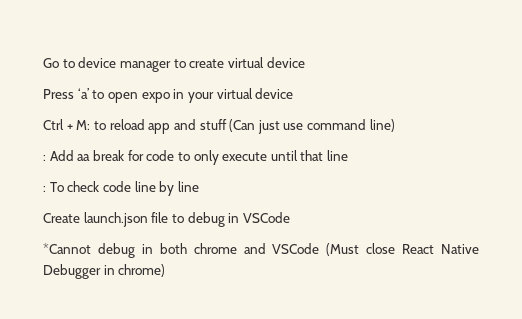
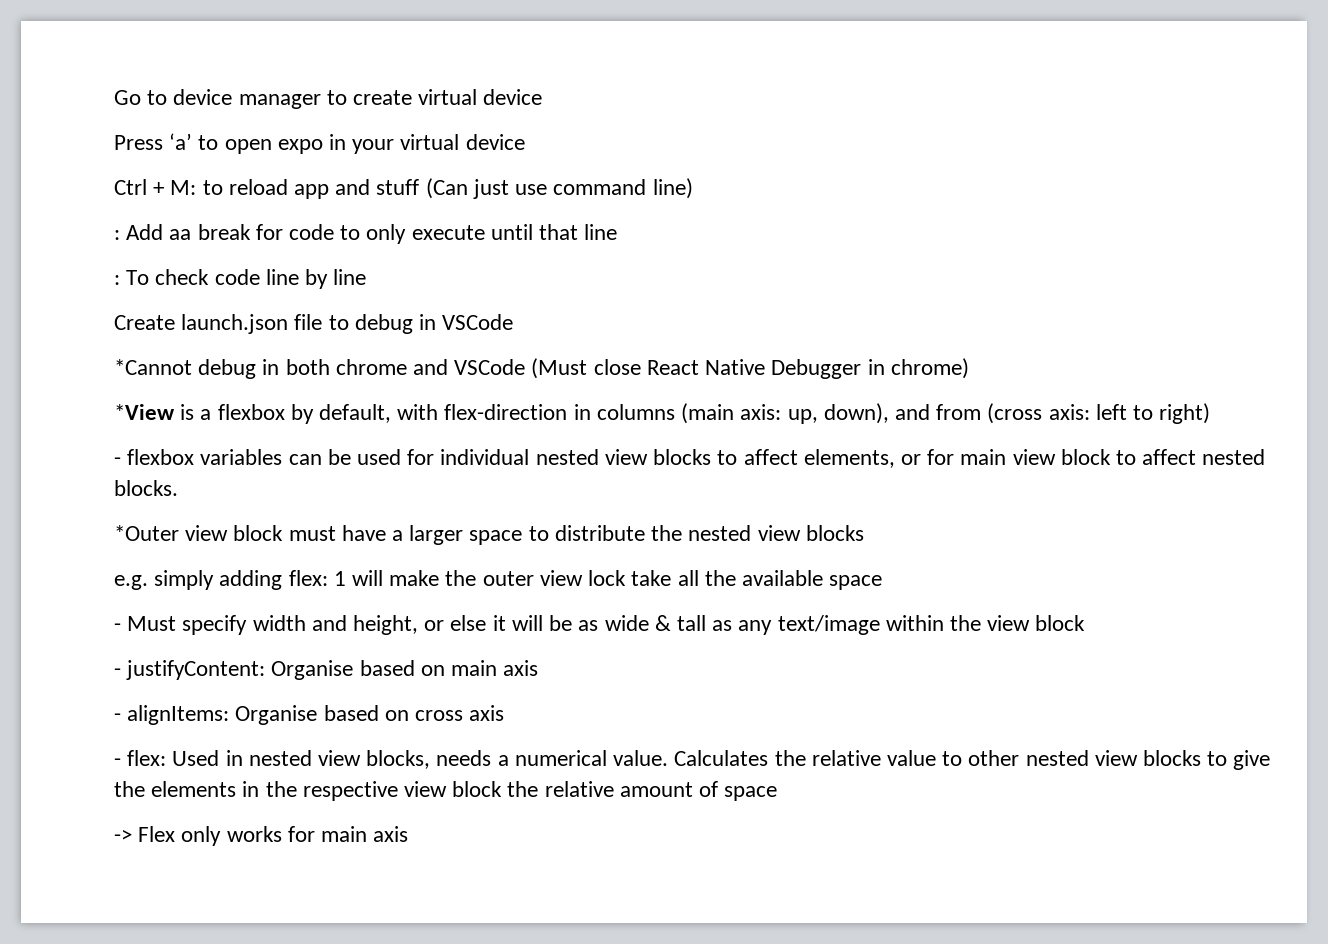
+ *View is a flexbox by default, with flex-direction in columns (main axis: up, down), and from (cross axis: left to right)
+ - flexbox variables can be used for individual nested view blocks to affect elements, or for main view block to affect nested blocks.
+ *Outer view block must have a larger space to distribute the nested view blocks
+ e.g. simply adding flex: 1 will make the outer view lock take all the available space
+ - Must specify width and height, or else it will be as wide & tall as any text/image within the view block
+ - justifyContent: Organise based on main axis
+ - alignItems: Organise based on cross axis
+ - flex: Used in nested view blocks, needs a numerical value. Calculates the relative value to other nested view blocks to give the elements in the respective view block the relative amount of space
+ -> Flex only works for main axis

